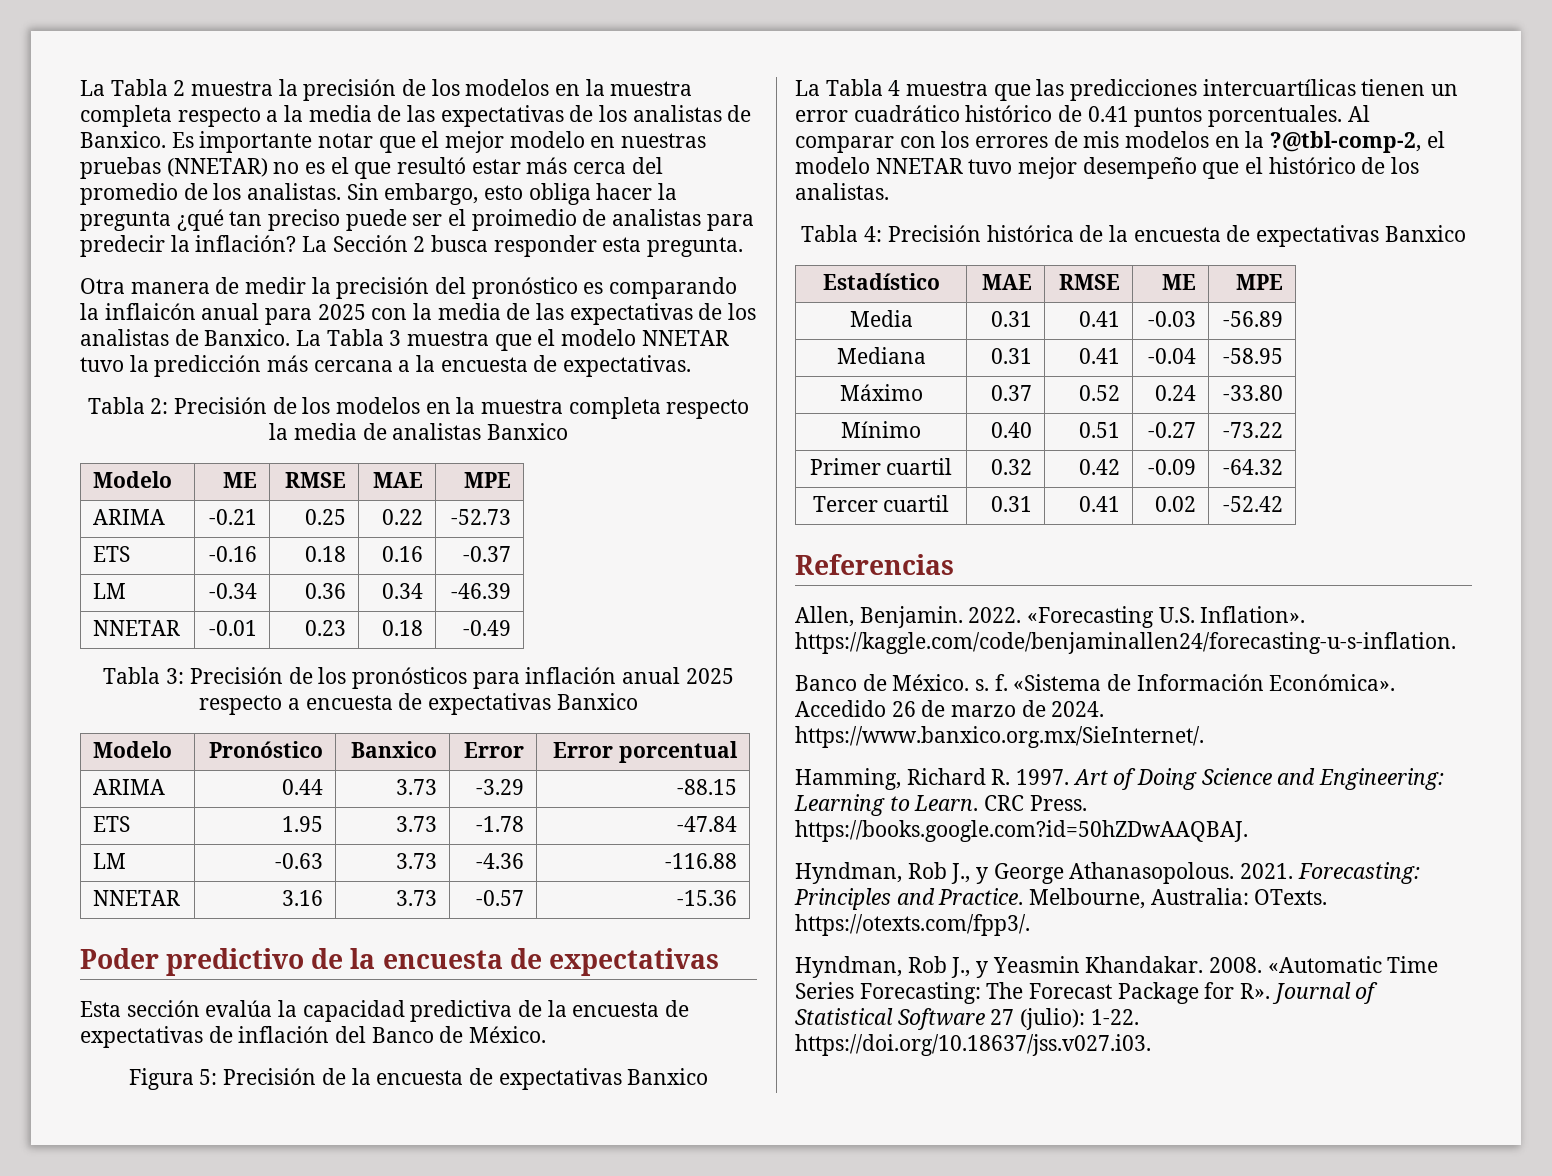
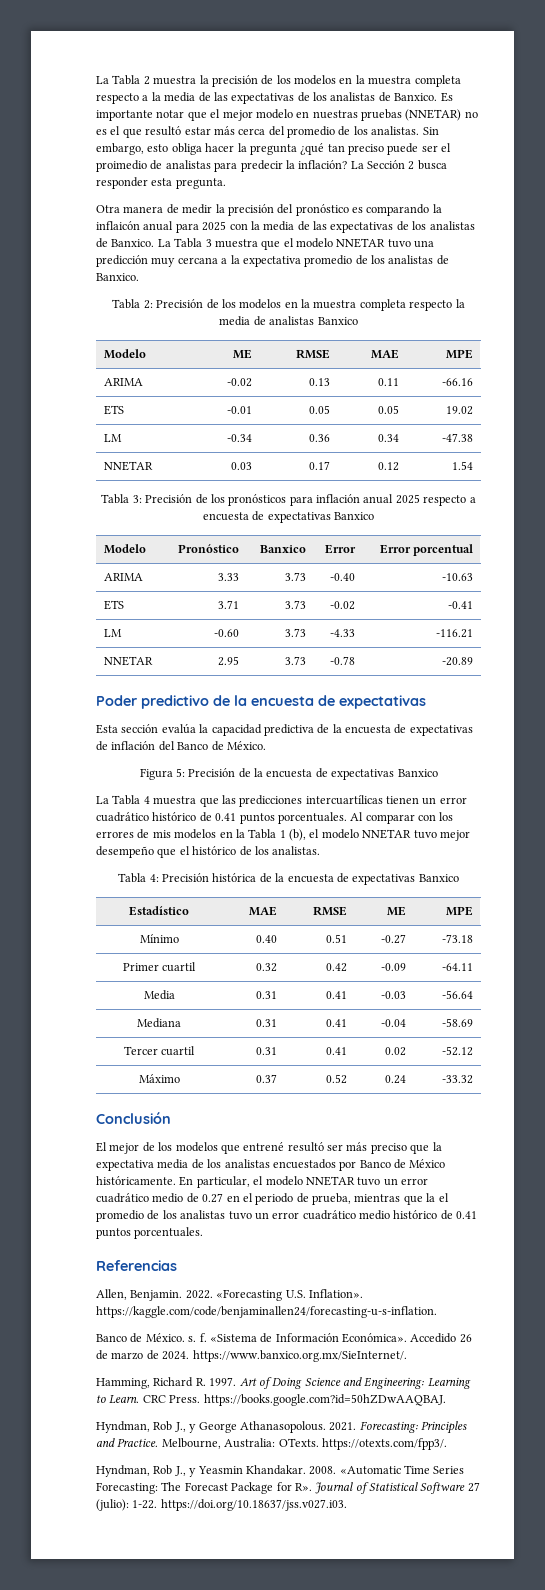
- La Tabla 3 muestra que el modelo NNETAR tuvo la predicción más cercana a la encuesta de expectativas.
+ La Tabla 3 muestra que el modelo NNETAR tuvo una predicción muy cercana a la expectativa promedio de los analistas de Banxico.
- ARIMA | -0.21 | 0.25 | 0.22 | -52.73
- ETS | -0.16 | 0.18 | 0.16 | -0.37
+ ARIMA | -0.02 | 0.13 | 0.11 | -66.16
+ ETS | -0.01 | 0.05 | 0.05 | 19.02
- LM | -0.34 | 0.36 | 0.34 | -46.39
- NNETAR | -0.01 | 0.23 | 0.18 | -0.49
+ LM | -0.34 | 0.36 | 0.34 | -47.38
+ NNETAR | 0.03 | 0.17 | 0.12 | 1.54
- ARIMA | 0.44 | 3.73 | -3.29 | -88.15
- ETS | 1.95 | 3.73 | -1.78 | -47.84
- LM | -0.63 | 3.73 | -4.36 | -116.88
- NNETAR | 3.16 | 3.73 | -0.57 | -15.36
+ ARIMA | 3.33 | 3.73 | -0.40 | -10.63
+ ETS | 3.71 | 3.73 | -0.02 | -0.41
+ LM | -0.60 | 3.73 | -4.33 | -116.21
+ NNETAR | 2.95 | 3.73 | -0.78 | -20.89
- Al comparar con los errores de mis modelos en la ?@tbl-comp-2, el modelo NNETAR tuvo mejor desempeño que el histórico de los analistas.
+ Al comparar con los errores de mis modelos en la Tabla 1 (b), el modelo NNETAR tuvo mejor desempeño que el histórico de los analistas.
- Media | 0.31 | 0.41 | -0.03 | -56.89
- Mediana | 0.31 | 0.41 | -0.04 | -58.95
- Máximo | 0.37 | 0.52 | 0.24 | -33.80
- Mínimo | 0.40 | 0.51 | -0.27 | -73.22
+ Mínimo | 0.40 | 0.51 | -0.27 | -73.18
- Primer cuartil | 0.32 | 0.42 | -0.09 | -64.32
+ Primer cuartil | 0.32 | 0.42 | -0.09 | -64.11
+ Media | 0.31 | 0.41 | -0.03 | -56.64
+ Mediana | 0.31 | 0.41 | -0.04 | -58.69
- Tercer cuartil | 0.31 | 0.41 | 0.02 | -52.42
+ Tercer cuartil | 0.31 | 0.41 | 0.02 | -52.12
+ Máximo | 0.37 | 0.52 | 0.24 | -33.32
+ Conclusión
+ El mejor de los modelos que entrené resultó ser más preciso que la expectativa media de los analistas encuestados por Banco de México históricamente. En particular, el modelo NNETAR tuvo un error cuadrático medio de 0.27 en el periodo de prueba, mientras que la el promedio de los analistas tuvo un error cuadrático medio histórico de 0.41 puntos porcentuales.

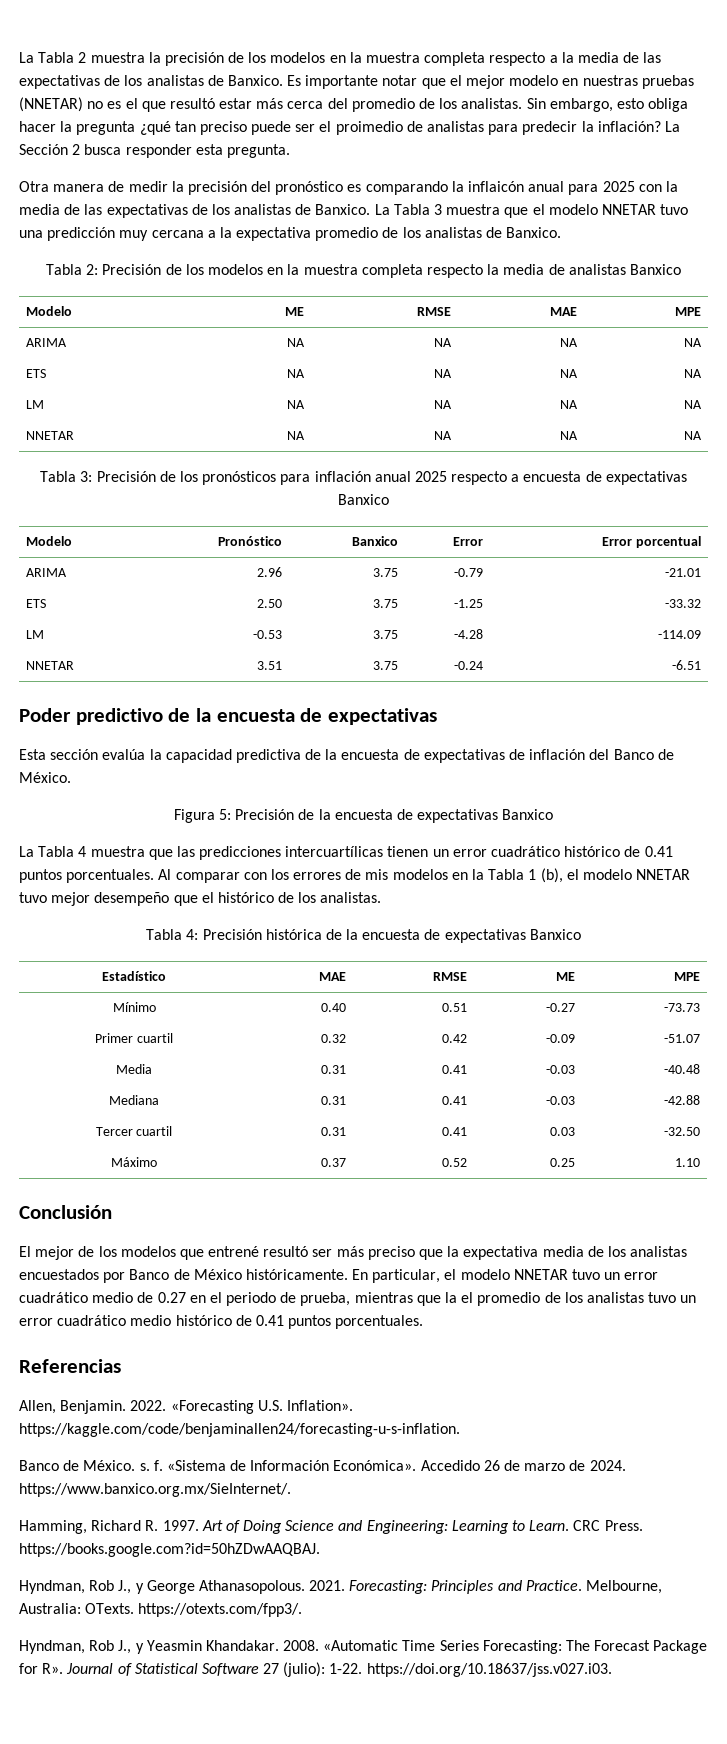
- ARIMA | -0.02 | 0.13 | 0.11 | -66.16
- ETS | -0.01 | 0.05 | 0.05 | 19.02
- LM | -0.34 | 0.36 | 0.34 | -47.38
- NNETAR | 0.03 | 0.17 | 0.12 | 1.54
+ ARIMA | NA | NA | NA | NA
+ ETS | NA | NA | NA | NA
+ LM | NA | NA | NA | NA
+ NNETAR | NA | NA | NA | NA
- ARIMA | 3.33 | 3.73 | -0.40 | -10.63
- ETS | 3.71 | 3.73 | -0.02 | -0.41
- LM | -0.60 | 3.73 | -4.33 | -116.21
- NNETAR | 2.95 | 3.73 | -0.78 | -20.89
+ ARIMA | 2.96 | 3.75 | -0.79 | -21.01
+ ETS | 2.50 | 3.75 | -1.25 | -33.32
+ LM | -0.53 | 3.75 | -4.28 | -114.09
+ NNETAR | 3.51 | 3.75 | -0.24 | -6.51
- Mínimo | 0.40 | 0.51 | -0.27 | -73.18
+ Mínimo | 0.40 | 0.51 | -0.27 | -73.73
- Primer cuartil | 0.32 | 0.42 | -0.09 | -64.11
+ Primer cuartil | 0.32 | 0.42 | -0.09 | -51.07
- Media | 0.31 | 0.41 | -0.03 | -56.64
+ Media | 0.31 | 0.41 | -0.03 | -40.48
- Mediana | 0.31 | 0.41 | -0.04 | -58.69
+ Mediana | 0.31 | 0.41 | -0.03 | -42.88
- Tercer cuartil | 0.31 | 0.41 | 0.02 | -52.12
+ Tercer cuartil | 0.31 | 0.41 | 0.03 | -32.50
- Máximo | 0.37 | 0.52 | 0.24 | -33.32
+ Máximo | 0.37 | 0.52 | 0.25 | 1.10

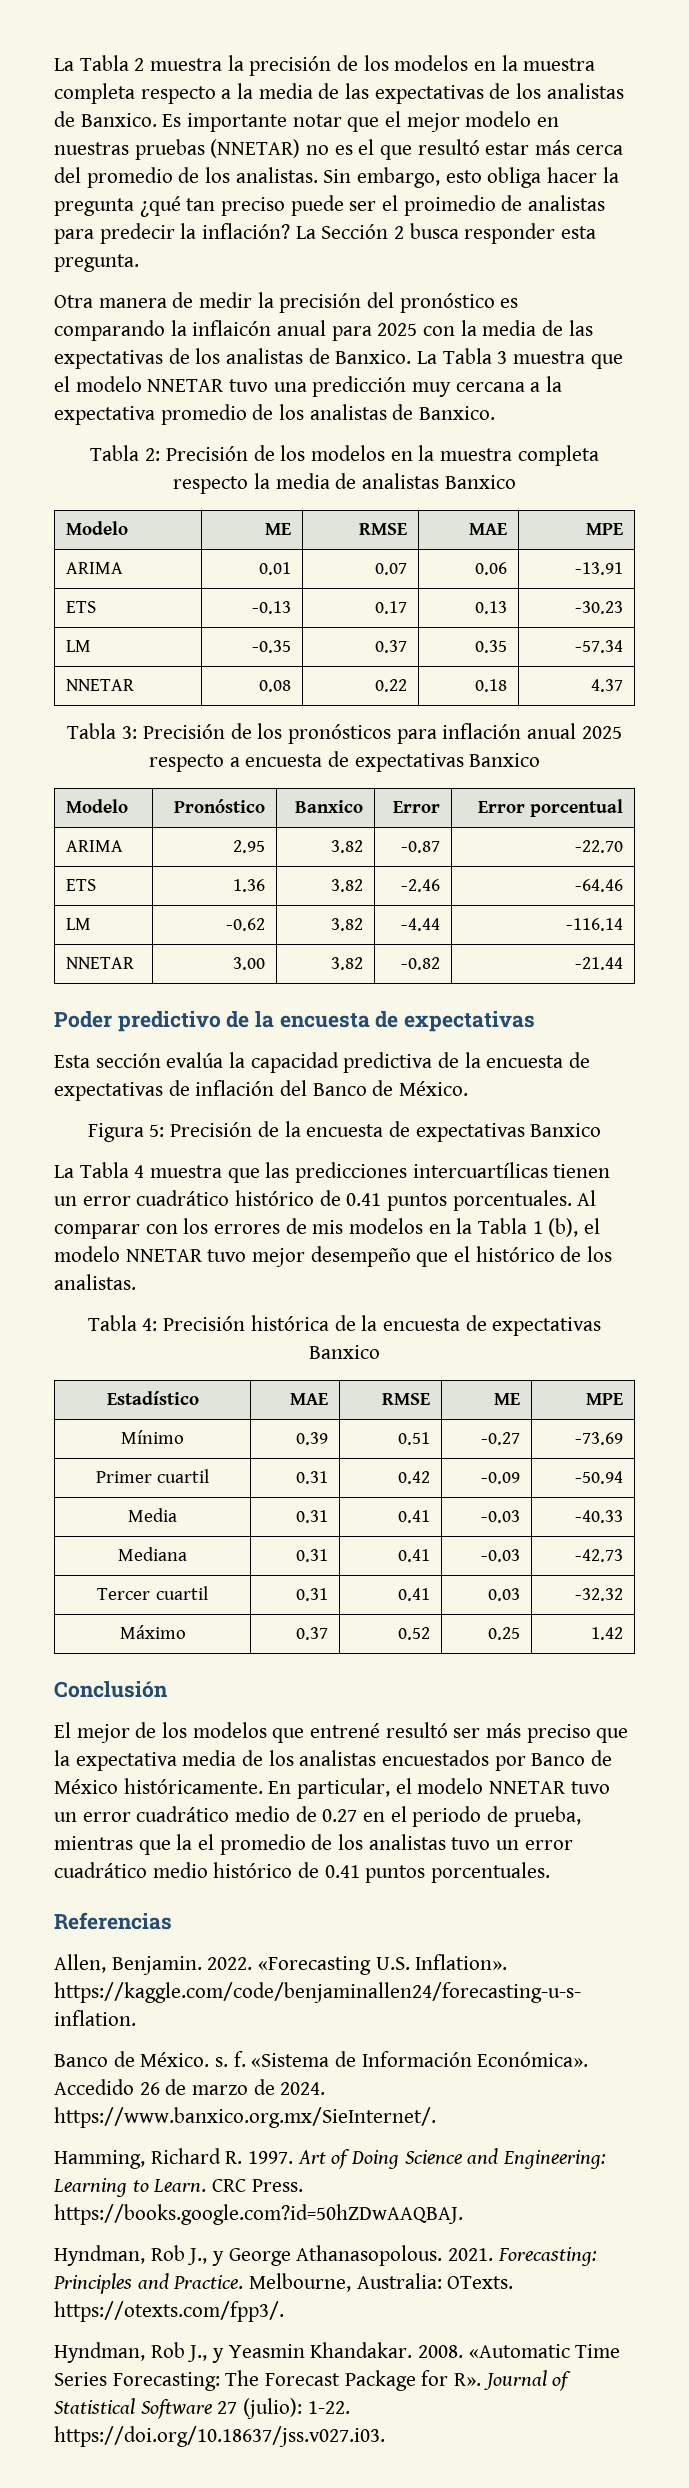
- ARIMA | NA | NA | NA | NA
- ETS | NA | NA | NA | NA
- LM | NA | NA | NA | NA
- NNETAR | NA | NA | NA | NA
+ ARIMA | 0.01 | 0.07 | 0.06 | -13.91
+ ETS | -0.13 | 0.17 | 0.13 | -30.23
+ LM | -0.35 | 0.37 | 0.35 | -57.34
+ NNETAR | 0.08 | 0.22 | 0.18 | 4.37
- ARIMA | 2.96 | 3.75 | -0.79 | -21.01
- ETS | 2.50 | 3.75 | -1.25 | -33.32
- LM | -0.53 | 3.75 | -4.28 | -114.09
- NNETAR | 3.51 | 3.75 | -0.24 | -6.51
+ ARIMA | 2.95 | 3.82 | -0.87 | -22.70
+ ETS | 1.36 | 3.82 | -2.46 | -64.46
+ LM | -0.62 | 3.82 | -4.44 | -116.14
+ NNETAR | 3.00 | 3.82 | -0.82 | -21.44
- Mínimo | 0.40 | 0.51 | -0.27 | -73.73
+ Mínimo | 0.39 | 0.51 | -0.27 | -73.69
- Primer cuartil | 0.32 | 0.42 | -0.09 | -51.07
+ Primer cuartil | 0.31 | 0.42 | -0.09 | -50.94
- Media | 0.31 | 0.41 | -0.03 | -40.48
+ Media | 0.31 | 0.41 | -0.03 | -40.33
- Mediana | 0.31 | 0.41 | -0.03 | -42.88
+ Mediana | 0.31 | 0.41 | -0.03 | -42.73
- Tercer cuartil | 0.31 | 0.41 | 0.03 | -32.50
+ Tercer cuartil | 0.31 | 0.41 | 0.03 | -32.32
- Máximo | 0.37 | 0.52 | 0.25 | 1.10
+ Máximo | 0.37 | 0.52 | 0.25 | 1.42

